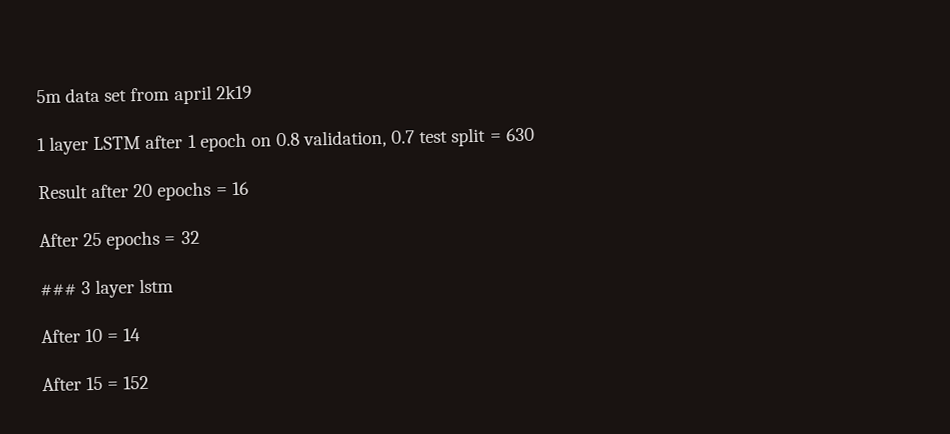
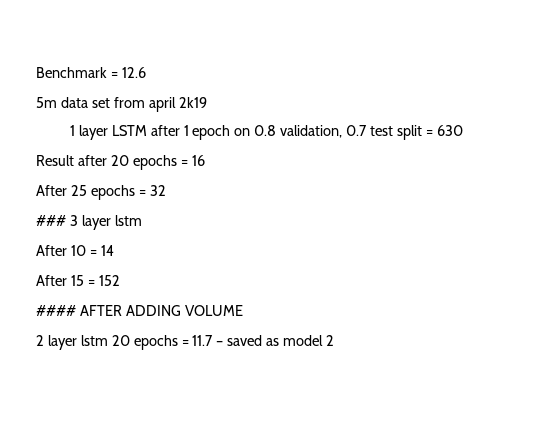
+ Benchmark = 12.6
+ #### AFTER ADDING VOLUME
+ 2 layer lstm 20 epochs = 11.7 – saved as model 2

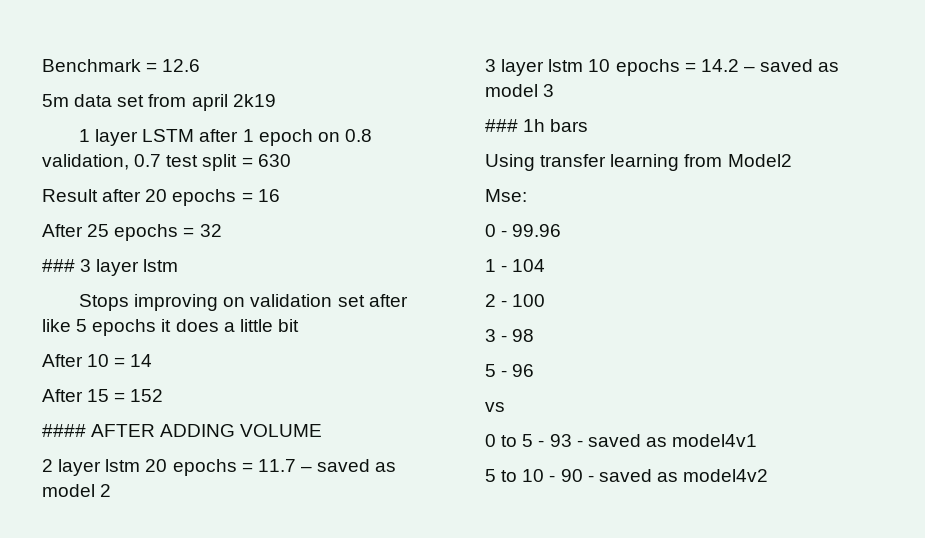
+ Stops improving on validation set after like 5 epochs it does a little bit
+ 3 layer lstm 10 epochs = 14.2 – saved as model 3
+ ### 1h bars
+ Using transfer learning from Model2
+ Mse:
+ 0 - 99.96
+ 1 - 104
+ 2 - 100
+ 3 - 98
+ 5 - 96
+ vs
+ 0 to 5 - 93 - saved as model4v1
+ 5 to 10 - 90 - saved as model4v2

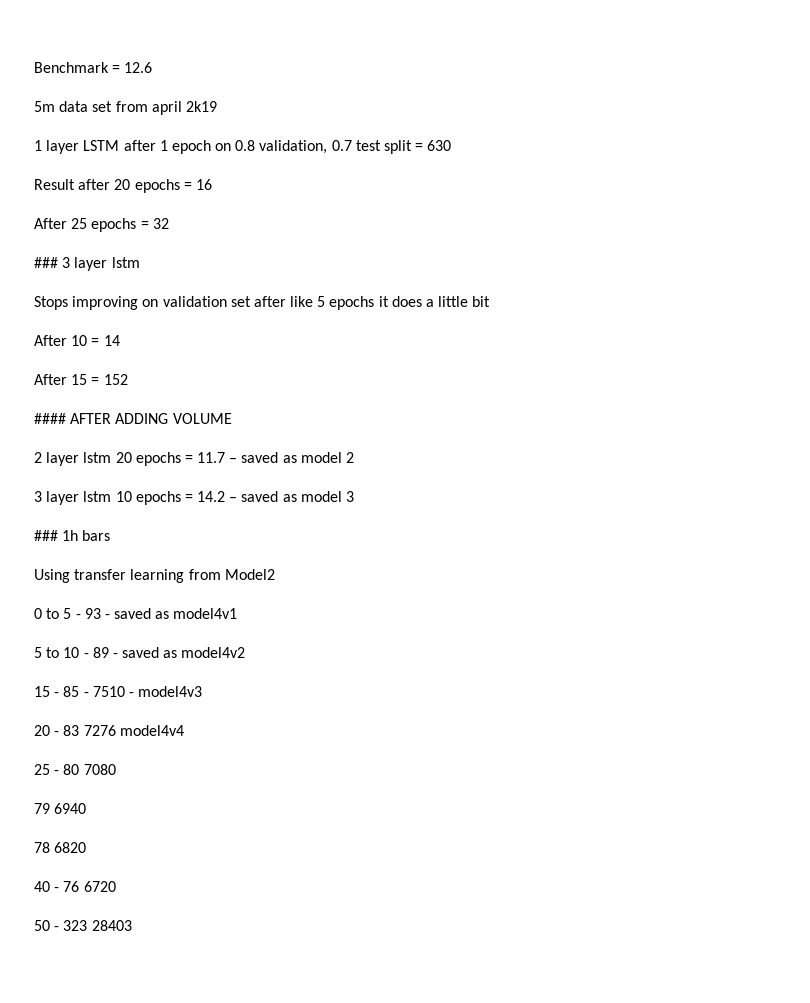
- Mse:
- 0 - 99.96
- 1 - 104
- 2 - 100
- 3 - 98
- 5 - 96
- vs
- 5 to 10 - 90 - saved as model4v2
+ 5 to 10 - 89 - saved as model4v2
+ 15 - 85 - 7510 - model4v3
+ 20 - 83 7276 model4v4
+ 25 - 80 7080
+ 79 6940
+ 78 6820
+ 40 - 76 6720
+ 50 - 323 28403

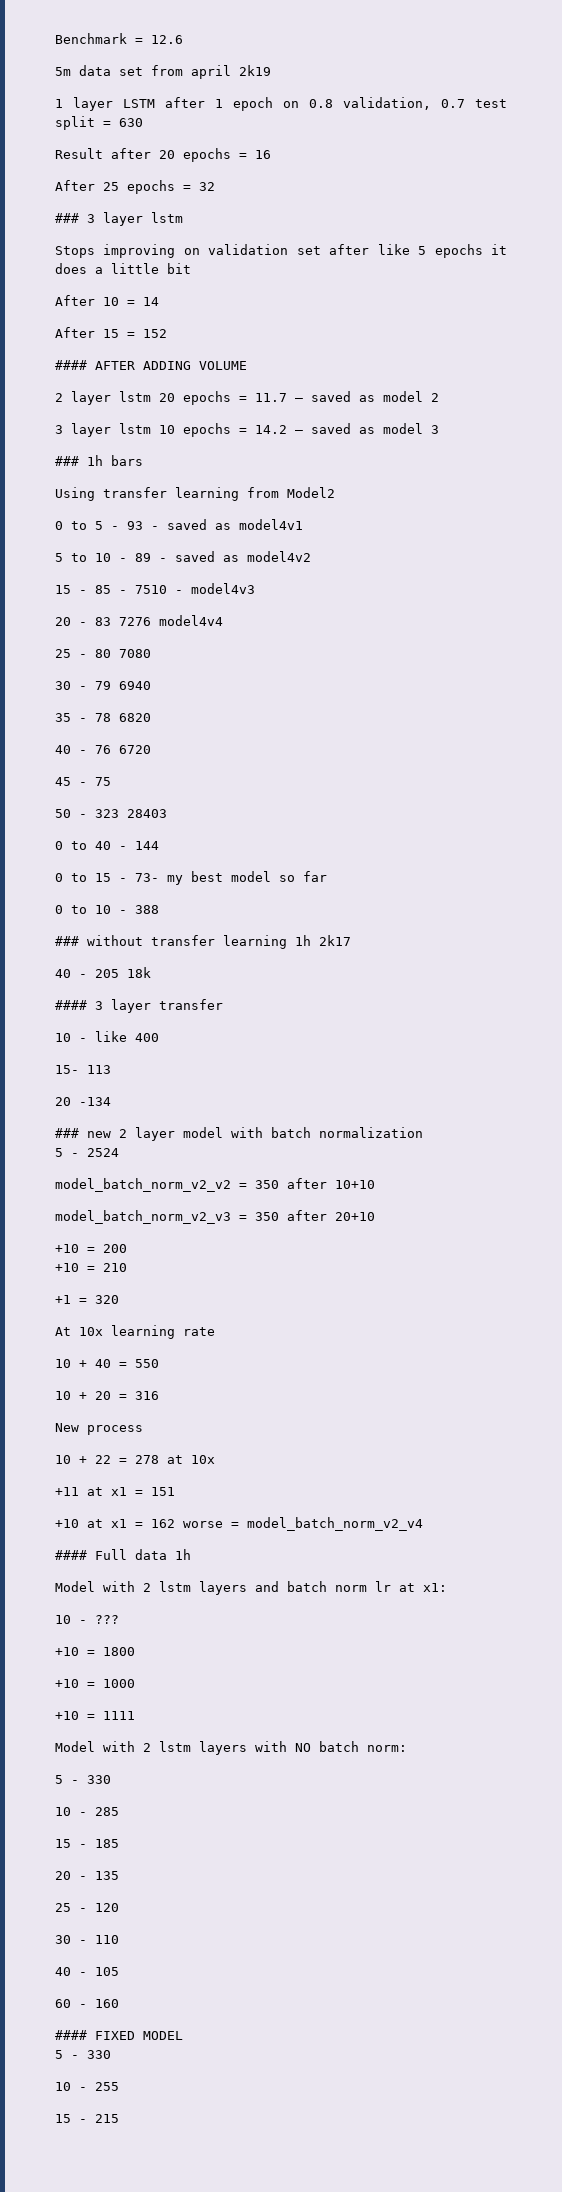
- 79 6940
+ 30 - 79 6940
- 78 6820
+ 35 - 78 6820
+ 45 - 75
+ 0 to 40 - 144
+ 0 to 15 - 73- my best model so far
+ 0 to 10 - 388
+ ### without transfer learning 1h 2k17
+ 40 - 205 18k
+ #### 3 layer transfer
+ 10 - like 400
+ 15- 113
+ 20 -134
+ ### new 2 layer model with batch normalization
+ 5 - 2524
+ model_batch_norm_v2_v2 = 350 after 10+10
+ model_batch_norm_v2_v3 = 350 after 20+10
+ +10 = 200
+ +10 = 210
+ +1 = 320
+ At 10x learning rate
+ 10 + 40 = 550
+ 10 + 20 = 316
+ New process
+ 10 + 22 = 278 at 10x
+ +11 at x1 = 151
+ +10 at x1 = 162 worse = model_batch_norm_v2_v4
+ #### Full data 1h
+ Model with 2 lstm layers and batch norm lr at x1:
+ 10 - ???
+ +10 = 1800
+ +10 = 1000
+ +10 = 1111
+ Model with 2 lstm layers with NO batch norm:
+ 5 - 330
+ 10 - 285
+ 15 - 185
+ 20 - 135
+ 25 - 120
+ 30 - 110
+ 40 - 105
+ 60 - 160
+ #### FIXED MODEL
+ 5 - 330
+ 10 - 255
+ 15 - 215

